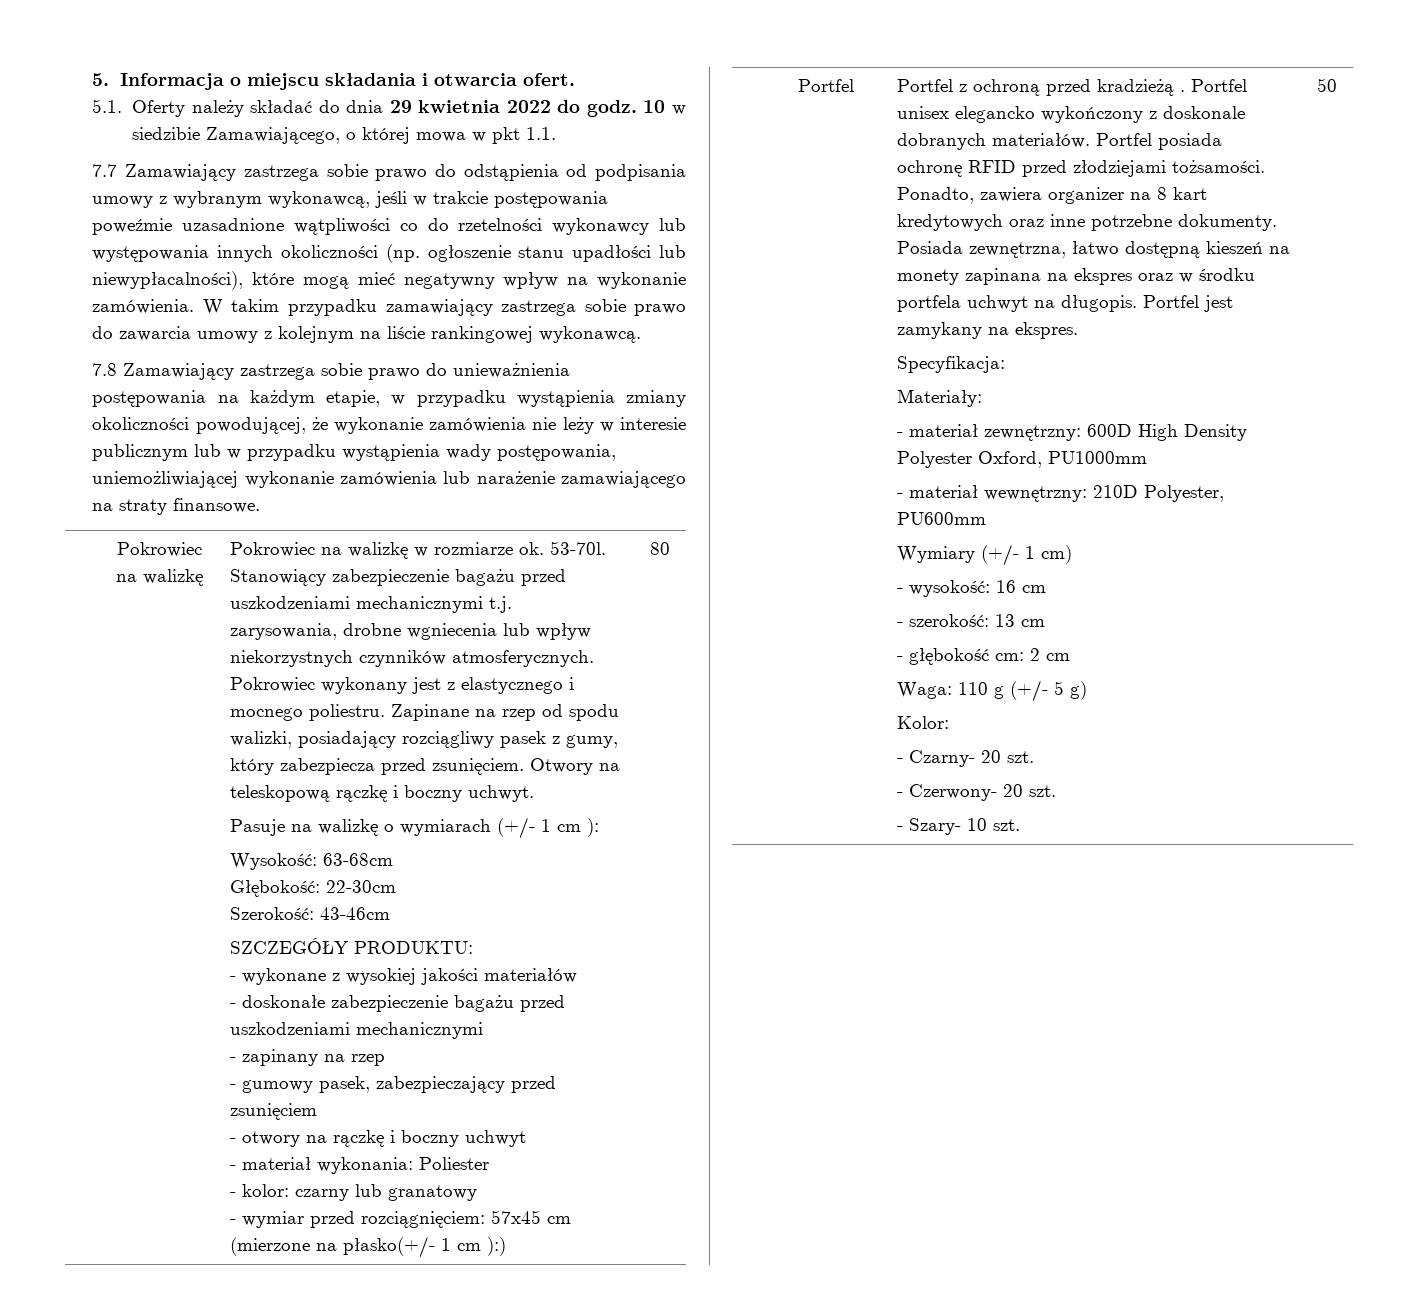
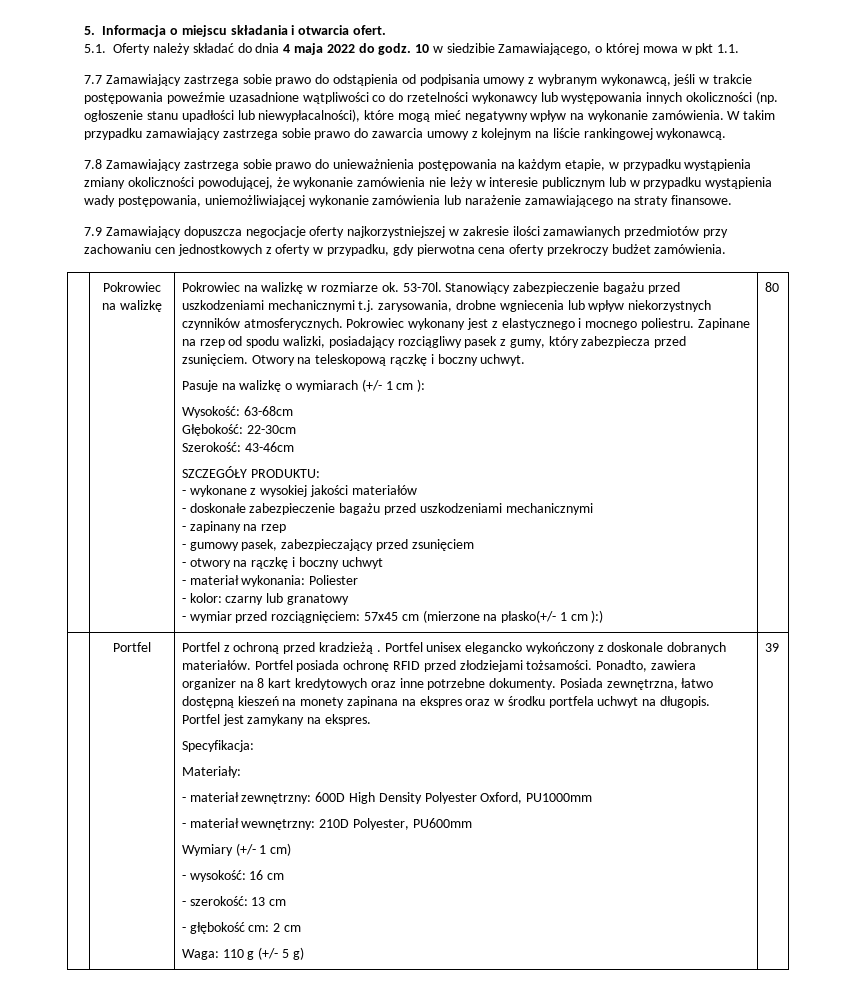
- 5.1. Oferty należy składać do dnia 29 kwietnia 2022 do godz.
+ 5.1. Oferty należy składać do dnia 4 maja 2022 do godz.
+ 7.9 Zamawiający dopuszcza negocjacje oferty najkorzystniejszej w zakresie ilości zamawianych przedmiotów przy zachowaniu cen jednostkowych z oferty w przypadku, gdy pierwotna cena oferty przekroczy budżet zamówienia.
- Kolor:
- - Czarny- 20 szt.
- - Czerwony- 20 szt.
- - Szary- 10 szt. | 50
+ 39

